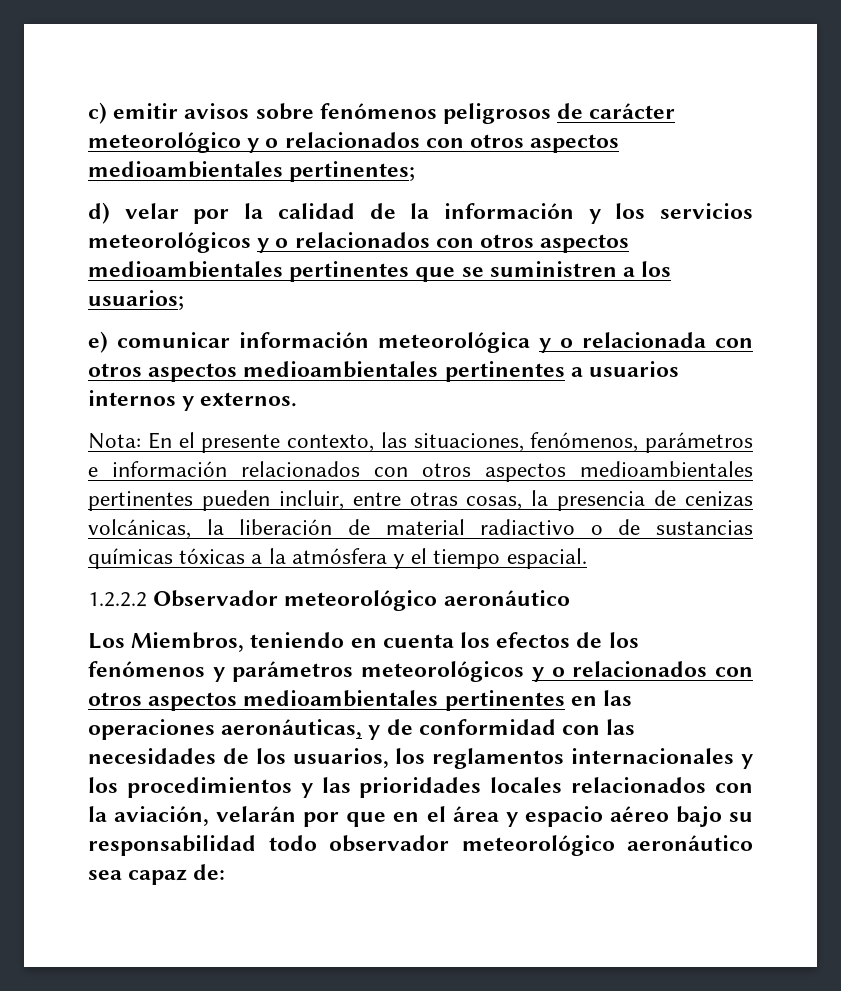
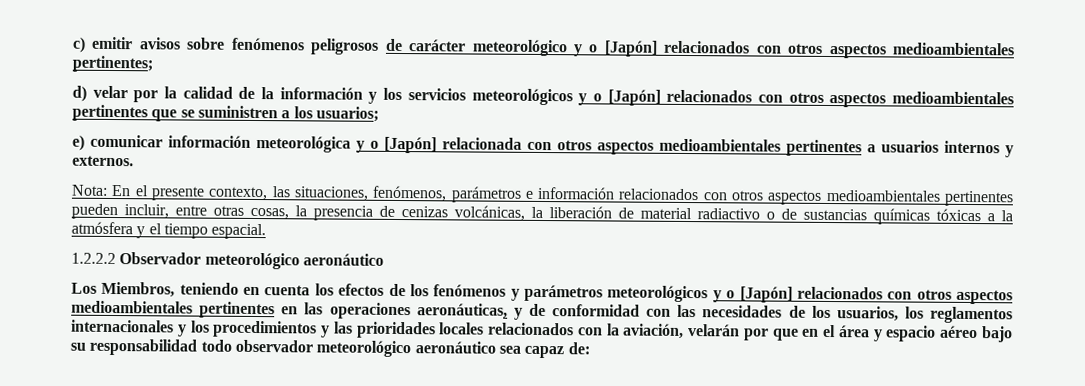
- c) emitir avisos sobre fenómenos peligrosos de carácter meteorológico y o relacionados con otros aspectos medioambientales pertinentes;
+ c) emitir avisos sobre fenómenos peligrosos de carácter meteorológico y o [Japón] relacionados con otros aspectos medioambientales pertinentes;
- d) velar por la calidad de la información y los servicios meteorológicos y o relacionados con otros aspectos medioambientales pertinentes que se suministren a los usuarios;
+ d) velar por la calidad de la información y los servicios meteorológicos y o [Japón] relacionados con otros aspectos medioambientales pertinentes que se suministren a los usuarios;
- e) comunicar información meteorológica y o relacionada con otros aspectos medioambientales pertinentes a usuarios internos y externos.
+ e) comunicar información meteorológica y o [Japón] relacionada con otros aspectos medioambientales pertinentes a usuarios internos y externos.
- Los Miembros, teniendo en cuenta los efectos de los fenómenos y parámetros meteorológicos y o relacionados con otros aspectos medioambientales pertinentes en las operaciones aeronáuticas, y de conformidad con las necesidades de los usuarios, los reglamentos internacionales y los procedimientos y las prioridades locales relacionados con la aviación, velarán por que en el área y espacio aéreo bajo su responsabilidad todo observador meteorológico aeronáutico sea capaz de:
+ Los Miembros, teniendo en cuenta los efectos de los fenómenos y parámetros meteorológicos y o [Japón] relacionados con otros aspectos medioambientales pertinentes en las operaciones aeronáuticas, y de conformidad con las necesidades de los usuarios, los reglamentos internacionales y los procedimientos y las prioridades locales relacionados con la aviación, velarán por que en el área y espacio aéreo bajo su responsabilidad todo observador meteorológico aeronáutico sea capaz de:

